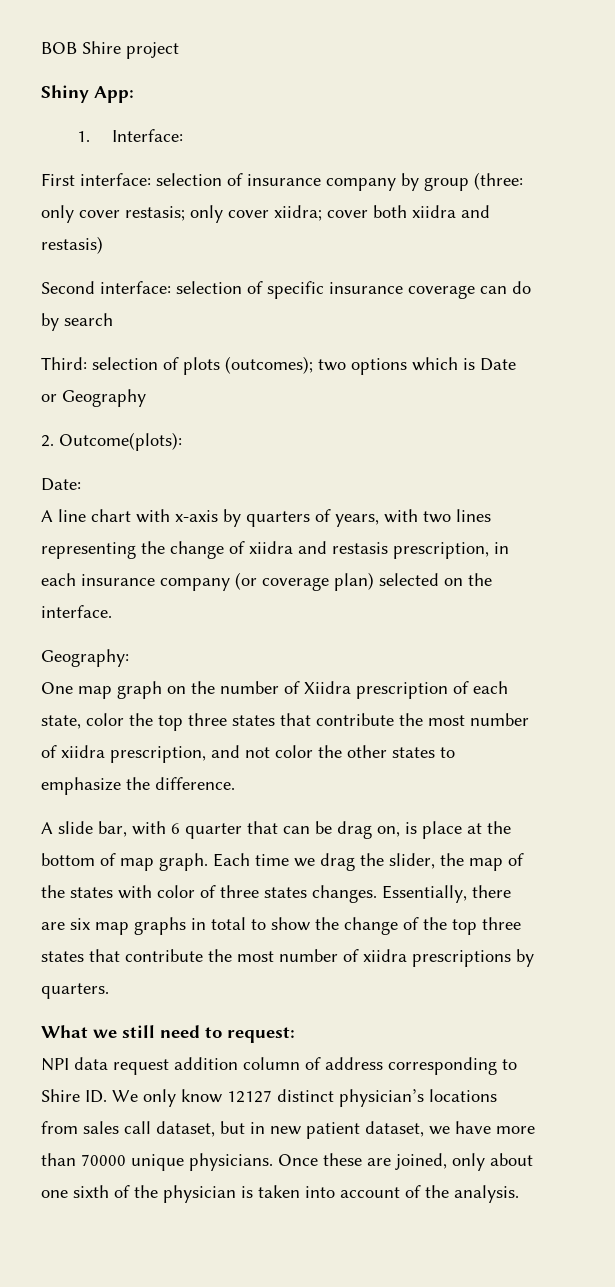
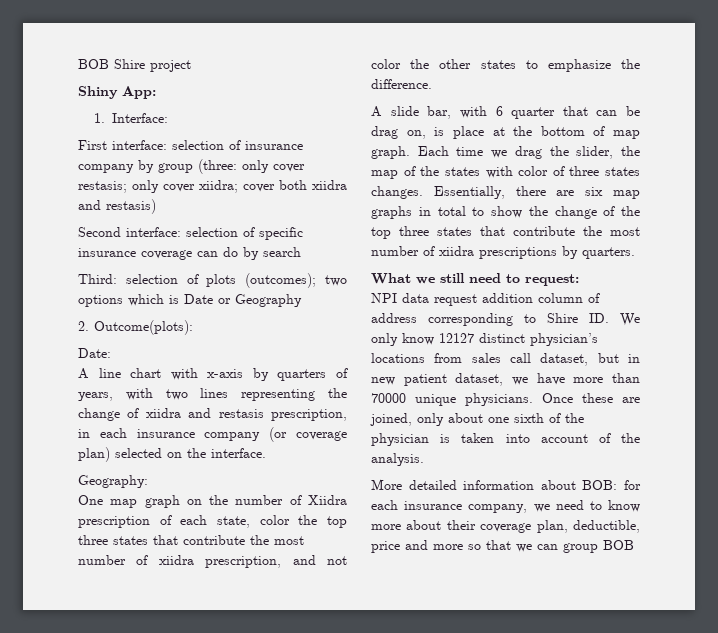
+ More detailed information about BOB: for each insurance company, we need to know more about their coverage plan, deductible, price and more so that we can group BOB

